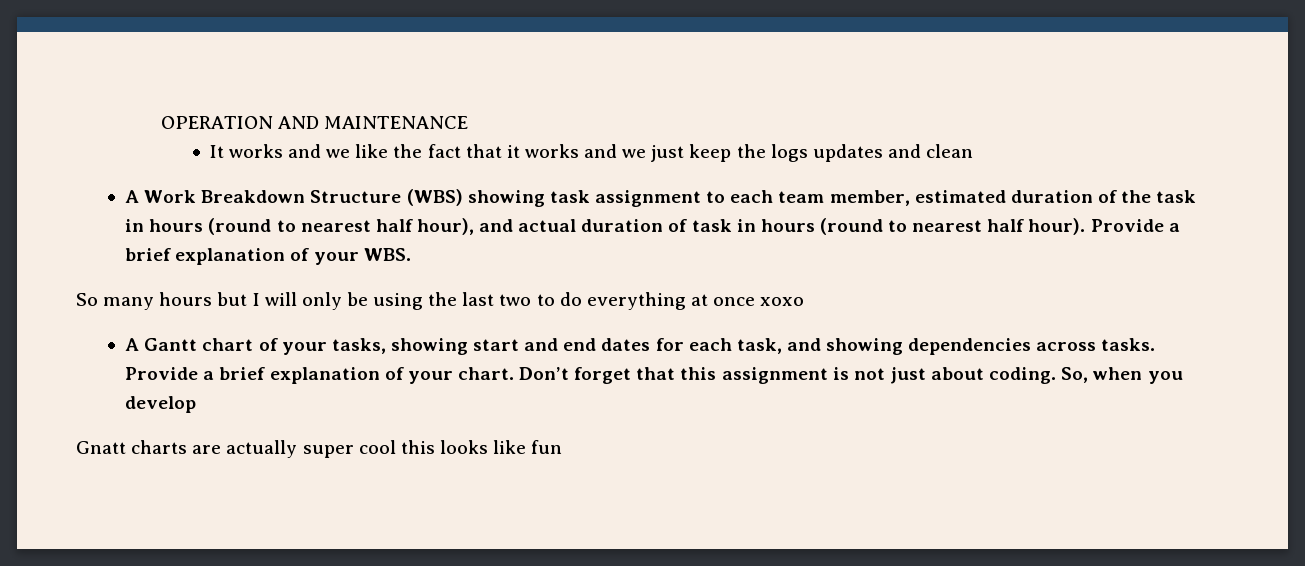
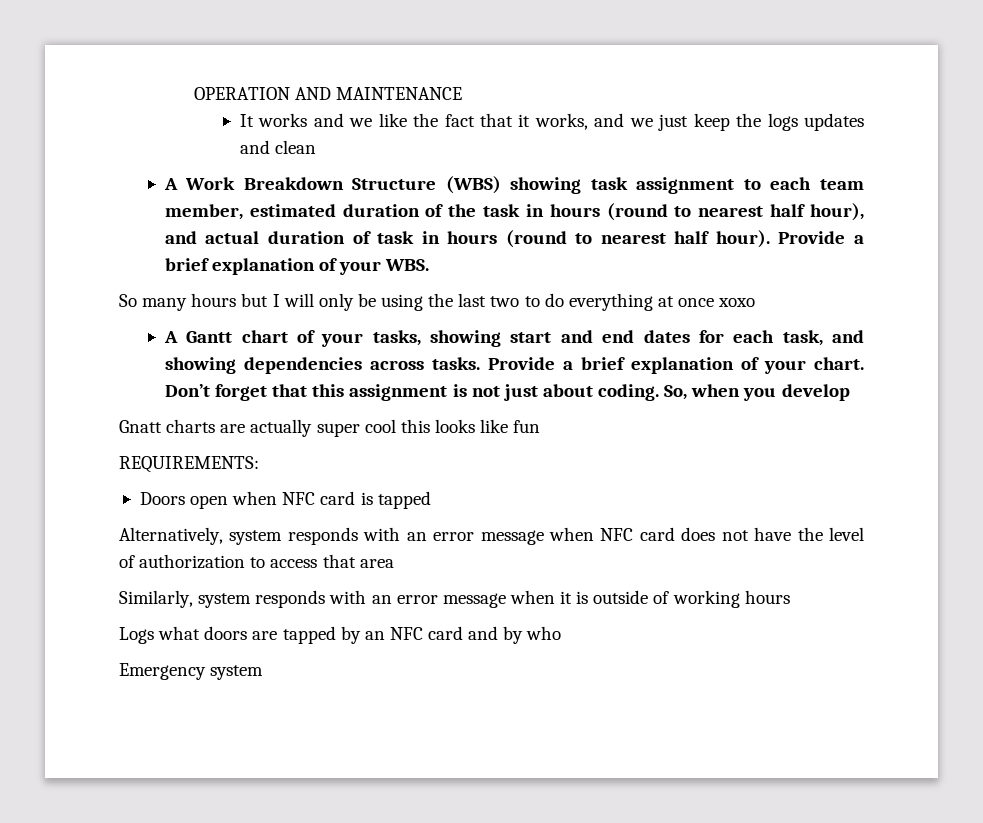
- It works and we like the fact that it works and we just keep the logs updates and clean
+ It works and we like the fact that it works, and we just keep the logs updates and clean
+ REQUIREMENTS:
+ Doors open when NFC card is tapped
+ Alternatively, system responds with an error message when NFC card does not have the level of authorization to access that area
+ Similarly, system responds with an error message when it is outside of working hours
+ Logs what doors are tapped by an NFC card and by who
+ Emergency system

